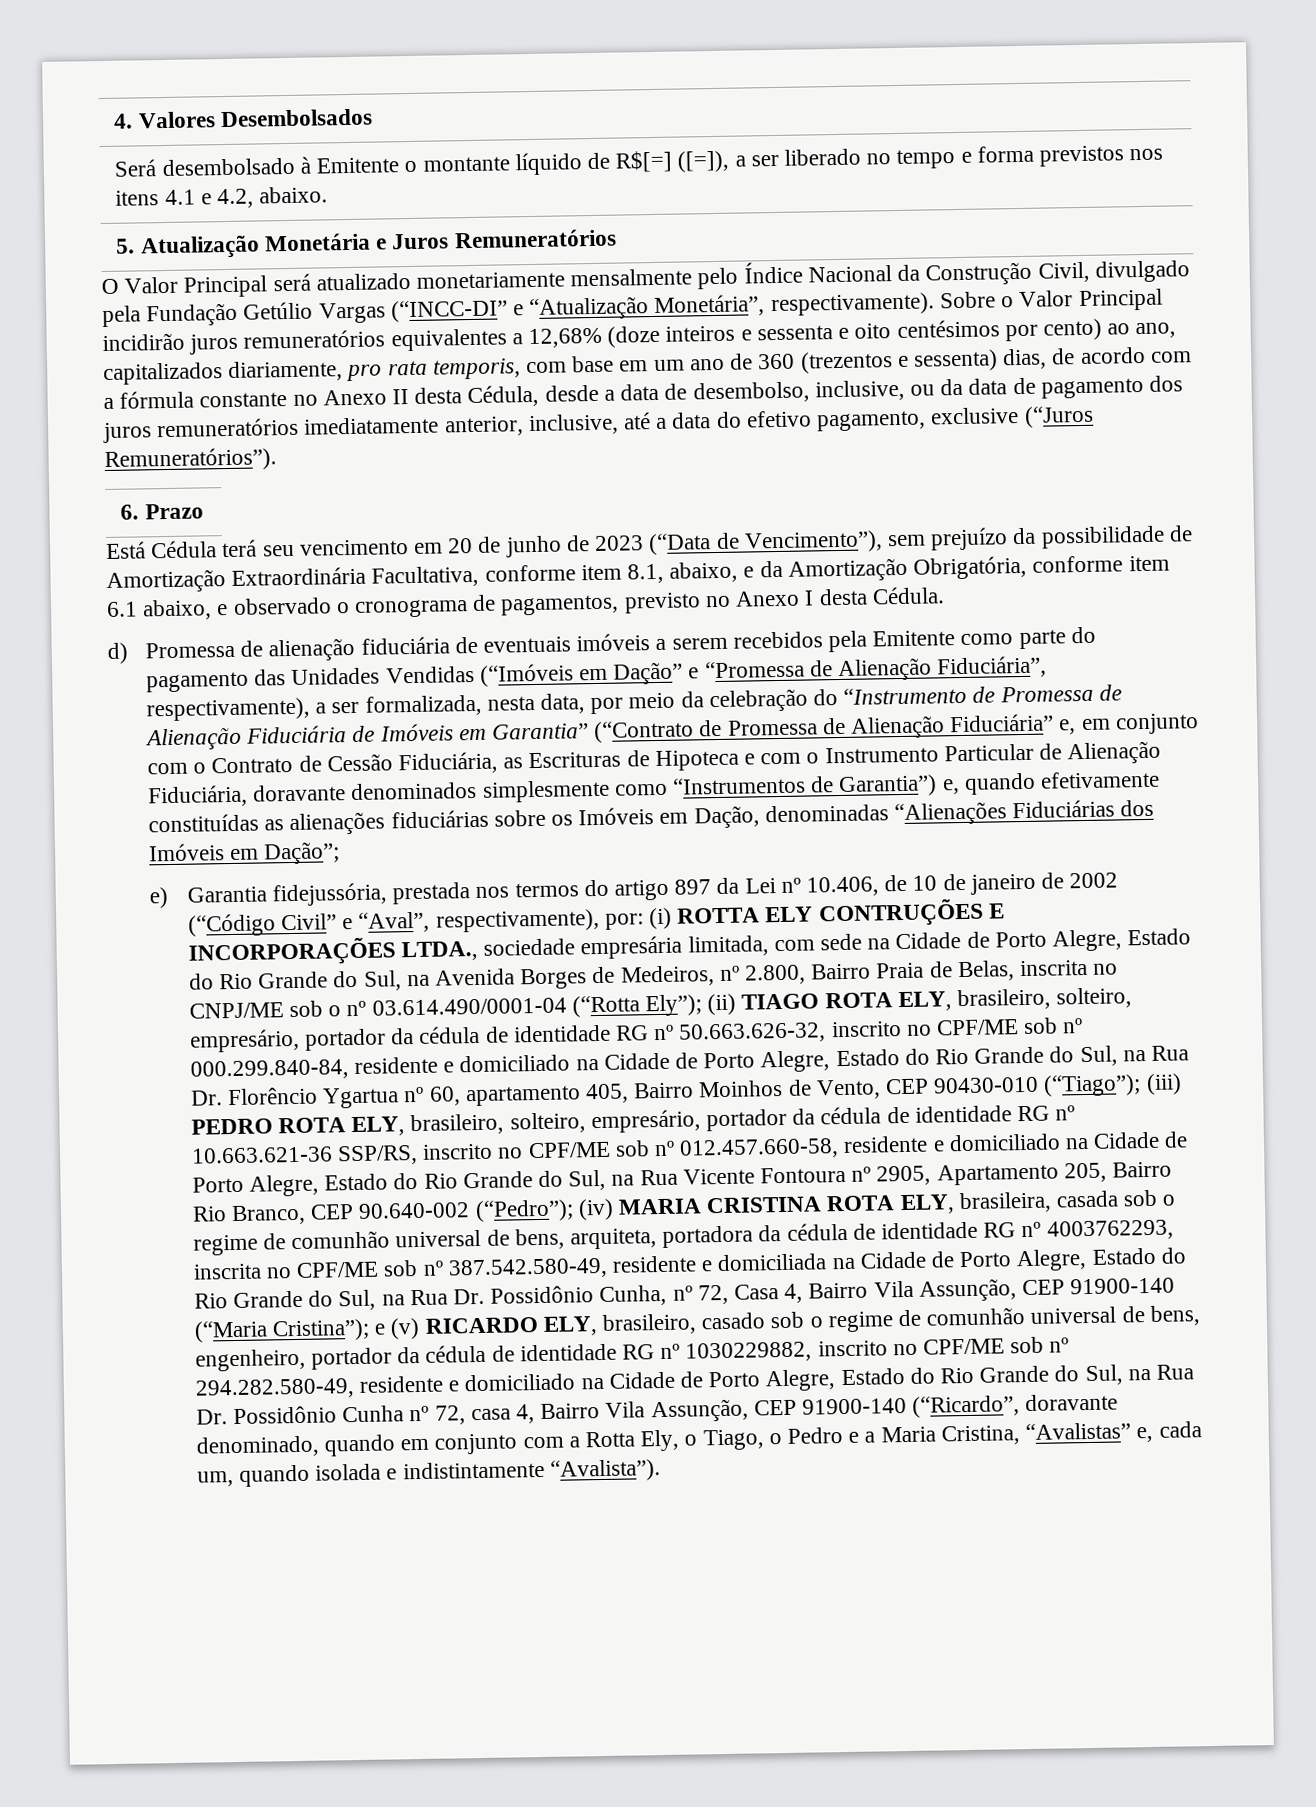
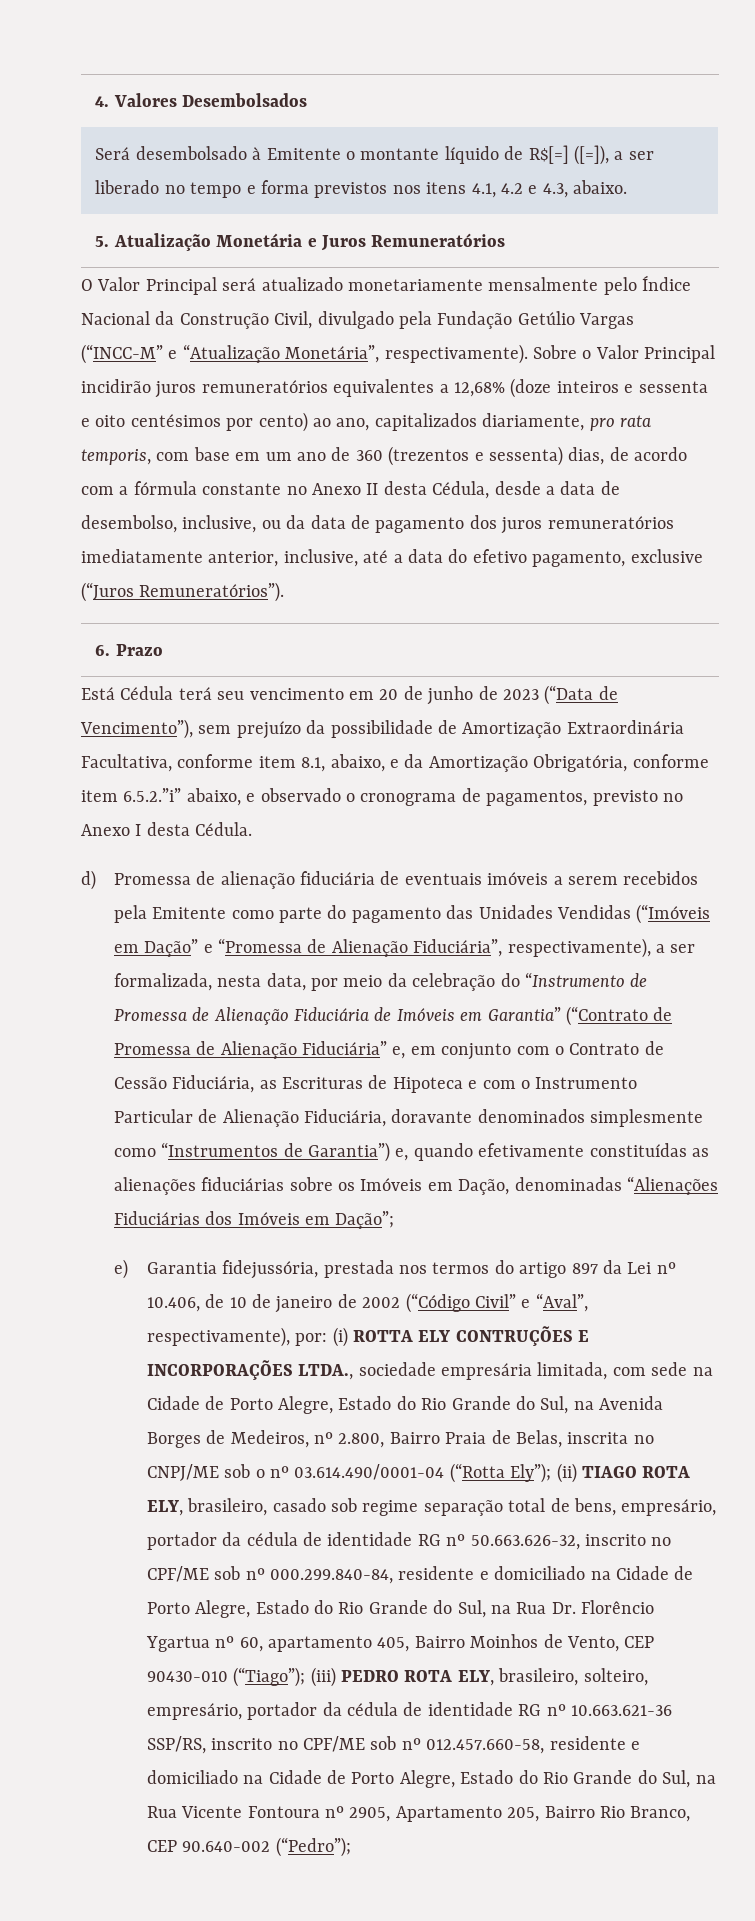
- Será desembolsado à Emitente o montante líquido de R$[=] ([=]), a ser liberado no tempo e forma previstos nos itens 4.1 e 4.2, abaixo.
+ Será desembolsado à Emitente o montante líquido de R$[=] ([=]), a ser liberado no tempo e forma previstos nos itens 4.1, 4.2 e 4.3, abaixo.
- O Valor Principal será atualizado monetariamente mensalmente pelo Índice Nacional da Construção Civil, divulgado pela Fundação Getúlio Vargas (“INCC-DI” e “Atualização Monetária”, respectivamente).
+ O Valor Principal será atualizado monetariamente mensalmente pelo Índice Nacional da Construção Civil, divulgado pela Fundação Getúlio Vargas (“INCC-M” e “Atualização Monetária”, respectivamente).
- Está Cédula terá seu vencimento em 20 de junho de 2023 (“Data de Vencimento”), sem prejuízo da possibilidade de Amortização Extraordinária Facultativa, conforme item 8.1, abaixo, e da Amortização Obrigatória, conforme item 6.1 abaixo, e observado o cronograma de pagamentos, previsto no Anexo I desta Cédula.
+ Está Cédula terá seu vencimento em 20 de junho de 2023 (“Data de Vencimento”), sem prejuízo da possibilidade de Amortização Extraordinária Facultativa, conforme item 8.1, abaixo, e da Amortização Obrigatória, conforme item 6.5.2.”i” abaixo, e observado o cronograma de pagamentos, previsto no Anexo I desta Cédula.
- (ii) TIAGO ROTA ELY, brasileiro, solteiro, empresário, portador da cédula de identidade RG nº 50.663.626-32, inscrito no CPF/ME sob nº 000.299.840-84, residente e domiciliado na Cidade de Porto Alegre, Estado do Rio Grande do Sul, na Rua Dr. Florêncio Ygartua nº 60, apartamento 405, Bairro Moinhos de Vento, CEP 90430-010 (“Tiago”);
+ (ii) TIAGO ROTA ELY, brasileiro, casado sob regime separação total de bens, empresário, portador da cédula de identidade RG nº 50.663.626-32, inscrito no CPF/ME sob nº 000.299.840-84, residente e domiciliado na Cidade de Porto Alegre, Estado do Rio Grande do Sul, na Rua Dr. Florêncio Ygartua nº 60, apartamento 405, Bairro Moinhos de Vento, CEP 90430-010 (“Tiago”);
- (iv) MARIA CRISTINA ROTA ELY, brasileira, casada sob o regime de comunhão universal de bens, arquiteta, portadora da cédula de identidade RG nº 4003762293, inscrita no CPF/ME sob nº 387.542.580-49, residente e domiciliada na Cidade de Porto Alegre, Estado do Rio Grande do Sul, na Rua Dr. Possidônio Cunha, nº 72, Casa 4, Bairro Vila Assunção, CEP 91900-140 (“Maria Cristina”); e (v) RICARDO ELY, brasileiro, casado sob o regime de comunhão universal de bens, engenheiro, portador da cédula de identidade RG nº 1030229882, inscrito no CPF/ME sob nº 294.282.580-49, residente e domiciliado na Cidade de Porto Alegre, Estado do Rio Grande do Sul, na Rua Dr. Possidônio Cunha nº 72, casa 4, Bairro Vila Assunção, CEP 91900-140 (“Ricardo”, doravante denominado, quando em conjunto com a Rotta Ely, o Tiago, o Pedro e a Maria Cristina, “Avalistas” e, cada um, quando isolada e indistintamente “Avalista”).

